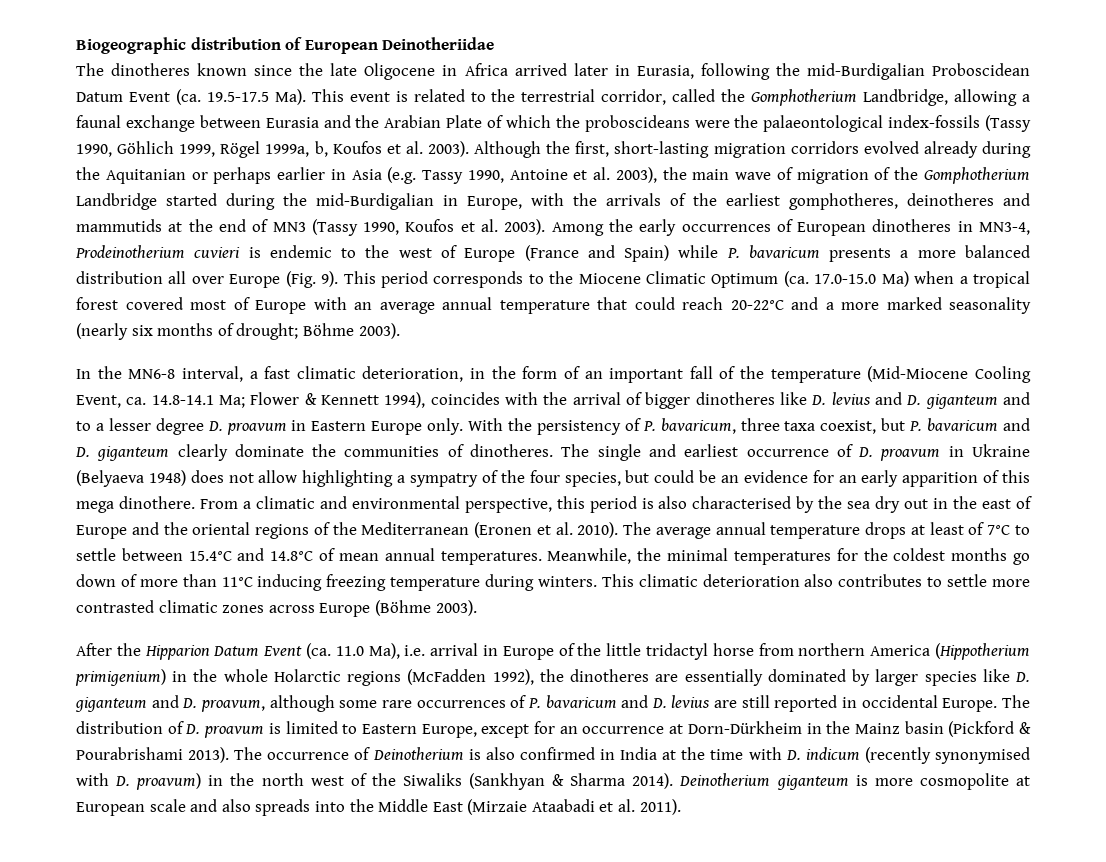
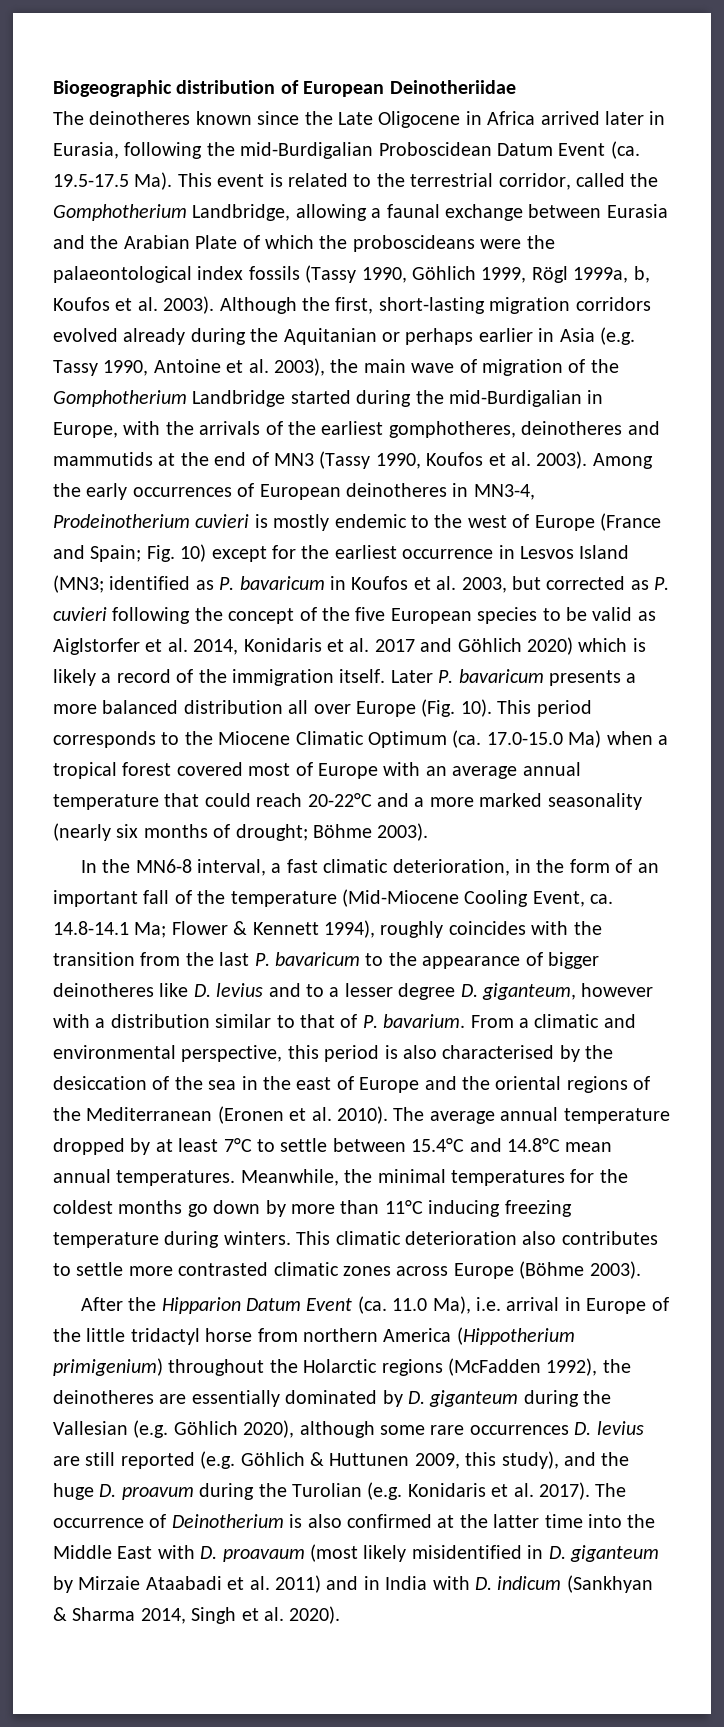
- The dinotheres known since the late Oligocene in Africa arrived later in Eurasia, following the mid-Burdigalian Proboscidean Datum Event (ca. 19.5-17.5 Ma). This event is related to the terrestrial corridor, called the Gomphotherium Landbridge, allowing a faunal exchange between Eurasia and the Arabian Plate of which the proboscideans were the palaeontological index-fossils (Tassy 1990, Göhlich 1999, Rögel 1999a, b, Koufos et al. 2003).
+ The deinotheres known since the Late Oligocene in Africa arrived later in Eurasia, following the mid-Burdigalian Proboscidean Datum Event (ca. 19.5-17.5 Ma). This event is related to the terrestrial corridor, called the Gomphotherium Landbridge, allowing a faunal exchange between Eurasia and the Arabian Plate of which the proboscideans were the palaeontological index fossils (Tassy 1990, Göhlich 1999, Rögl 1999a, b, Koufos et al. 2003).
- Among the early occurrences of European dinotheres in MN3-4, Prodeinotherium cuvieri is endemic to the west of Europe (France and Spain) while P. bavaricum presents a more balanced distribution all over Europe (Fig. 9).
+ Among the early occurrences of European deinotheres in MN3-4, Prodeinotherium cuvieri is mostly endemic to the west of Europe (France and Spain; Fig. 10) except for the earliest occurrence in Lesvos Island (MN3; identified as P. bavaricum in Koufos et al. 2003, but corrected as P. cuvieri following the concept of the five European species to be valid as Aiglstorfer et al. 2014, Konidaris et al. 2017 and Göhlich 2020) which is likely a record of the immigration itself. Later P. bavaricum presents a more balanced distribution all over Europe (Fig. 10).
- In the MN6-8 interval, a fast climatic deterioration, in the form of an important fall of the temperature (Mid-Miocene Cooling Event, ca. 14.8-14.1 Ma; Flower & Kennett 1994), coincides with the arrival of bigger dinotheres like D. levius and D. giganteum and to a lesser degree D. proavum in Eastern Europe only. With the persistency of P. bavaricum, three taxa coexist, but P. bavaricum and D. giganteum clearly dominate the communities of dinotheres. The single and earliest occurrence of D. proavum in Ukraine (Belyaeva 1948) does not allow highlighting a sympatry of the four species, but could be an evidence for an early apparition of this mega dinothere.
+ In the MN6-8 interval, a fast climatic deterioration, in the form of an important fall of the temperature (Mid-Miocene Cooling Event, ca. 14.8-14.1 Ma; Flower & Kennett 1994), roughly coincides with the transition from the last P. bavaricum to the appearance of bigger deinotheres like D. levius and to a lesser degree D. giganteum, however with a distribution similar to that of P. bavarium.
- From a climatic and environmental perspective, this period is also characterised by the sea dry out in the east of Europe and the oriental regions of the Mediterranean (Eronen et al. 2010).
+ From a climatic and environmental perspective, this period is also characterised by the desiccation of the sea in the east of Europe and the oriental regions of the Mediterranean (Eronen et al. 2010).
- The average annual temperature drops at least of 7°C to settle between 15.4°C and 14.8°C of mean annual temperatures.
+ The average annual temperature dropped by at least 7°C to settle between 15.4°C and 14.8°C mean annual temperatures.
- Meanwhile, the minimal temperatures for the coldest months go down of more than 11°C inducing freezing temperature during winters.
+ Meanwhile, the minimal temperatures for the coldest months go down by more than 11°C inducing freezing temperature during winters.
- After the Hipparion Datum Event (ca. 11.0 Ma), i.e. arrival in Europe of the little tridactyl horse from northern America (Hippotherium primigenium) in the whole Holarctic regions (McFadden 1992), the dinotheres are essentially dominated by larger species like D. giganteum and D. proavum, although some rare occurrences of P. bavaricum and D. levius are still reported in occidental Europe. The distribution of D. proavum is limited to Eastern Europe, except for an occurrence at Dorn-Dürkheim in the Mainz basin (Pickford & Pourabrishami 2013).
+ After the Hipparion Datum Event (ca. 11.0 Ma), i.e. arrival in Europe of the little tridactyl horse from northern America (Hippotherium primigenium) throughout the Holarctic regions (McFadden 1992), the deinotheres are essentially dominated by D. giganteum during the Vallesian (e.g. Göhlich 2020), although some rare occurrences D. levius are still reported (e.g. Göhlich & Huttunen 2009, this study), and the huge D. proavum during the Turolian (e.g. Konidaris et al. 2017).
- The occurrence of Deinotherium is also confirmed in India at the time with D. indicum (recently synonymised with D. proavum) in the north west of the Siwaliks (Sankhyan & Sharma 2014). Deinotherium giganteum is more cosmopolite at European scale and also spreads into the Middle East (Mirzaie Ataabadi et al. 2011).
+ The occurrence of Deinotherium is also confirmed at the latter time into the Middle East with D. proavaum (most likely misidentified in D. giganteum by Mirzaie Ataabadi et al. 2011) and in India with D. indicum (Sankhyan & Sharma 2014, Singh et al. 2020).

